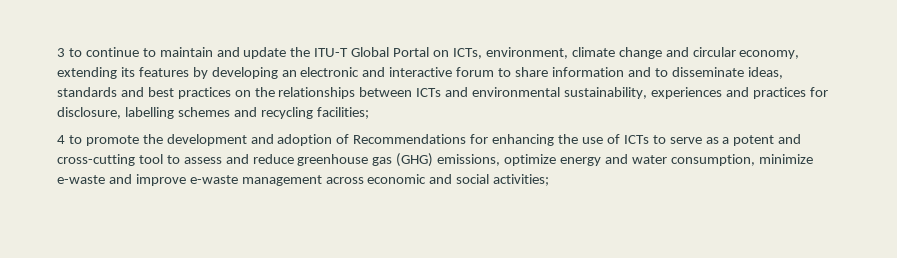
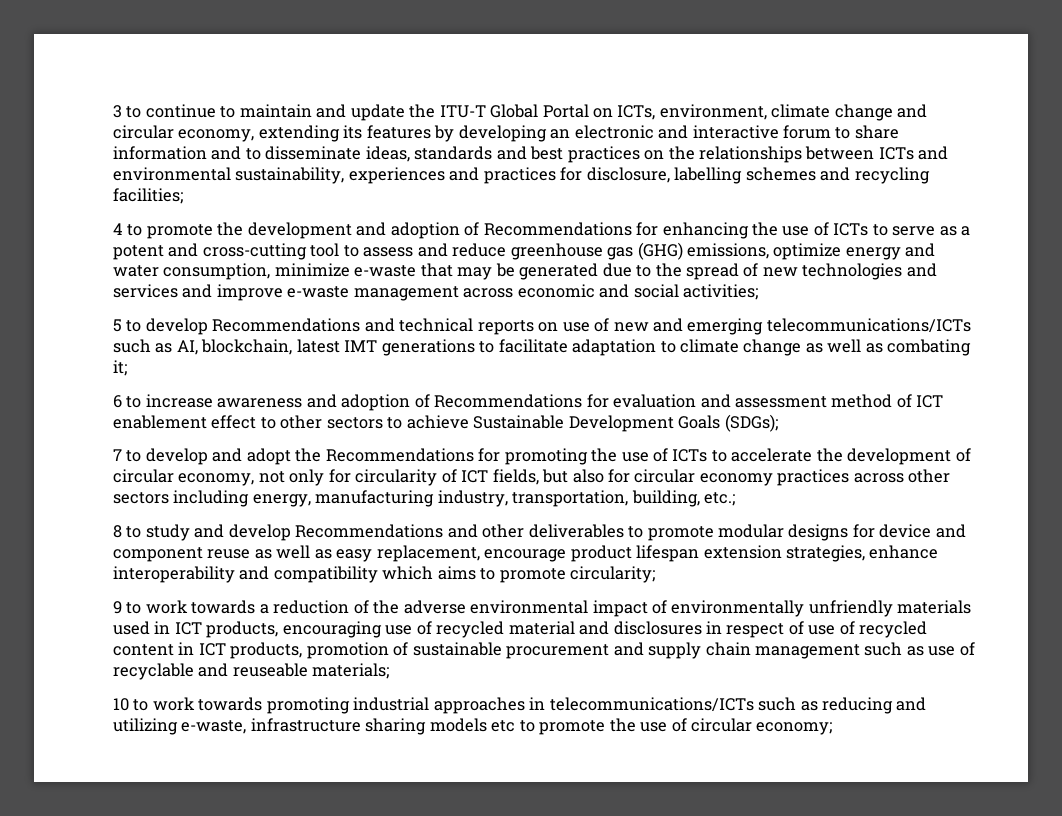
- 4 to promote the development and adoption of Recommendations for enhancing the use of ICTs to serve as a potent and cross-cutting tool to assess and reduce greenhouse gas (GHG) emissions, optimize energy and water consumption, minimize e-waste and improve e-waste management across economic and social activities;
+ 4 to promote the development and adoption of Recommendations for enhancing the use of ICTs to serve as a potent and cross-cutting tool to assess and reduce greenhouse gas (GHG) emissions, optimize energy and water consumption, minimize e-waste that may be generated due to the spread of new technologies and services and improve e-waste management across economic and social activities;
+ 5 to develop Recommendations and technical reports on use of new and emerging telecommunications/ICTs such as AI, blockchain, latest IMT generations to facilitate adaptation to climate change as well as combating it;
+ 6 to increase awareness and adoption of Recommendations for evaluation and assessment method of ICT enablement effect to other sectors to achieve Sustainable Development Goals (SDGs);
+ 7 to develop and adopt the Recommendations for promoting the use of ICTs to accelerate the development of circular economy, not only for circularity of ICT fields, but also for circular economy practices across other sectors including energy, manufacturing industry, transportation, building, etc.;
+ 8 to study and develop Recommendations and other deliverables to promote modular designs for device and component reuse as well as easy replacement, encourage product lifespan extension strategies, enhance interoperability and compatibility which aims to promote circularity;
+ 9 to work towards a reduction of the adverse environmental impact of environmentally unfriendly materials used in ICT products, encouraging use of recycled material and disclosures in respect of use of recycled content in ICT products, promotion of sustainable procurement and supply chain management such as use of recyclable and reuseable materials;
+ 10 to work towards promoting industrial approaches in telecommunications/ICTs such as reducing and utilizing e-waste, infrastructure sharing models etc to promote the use of circular economy;

